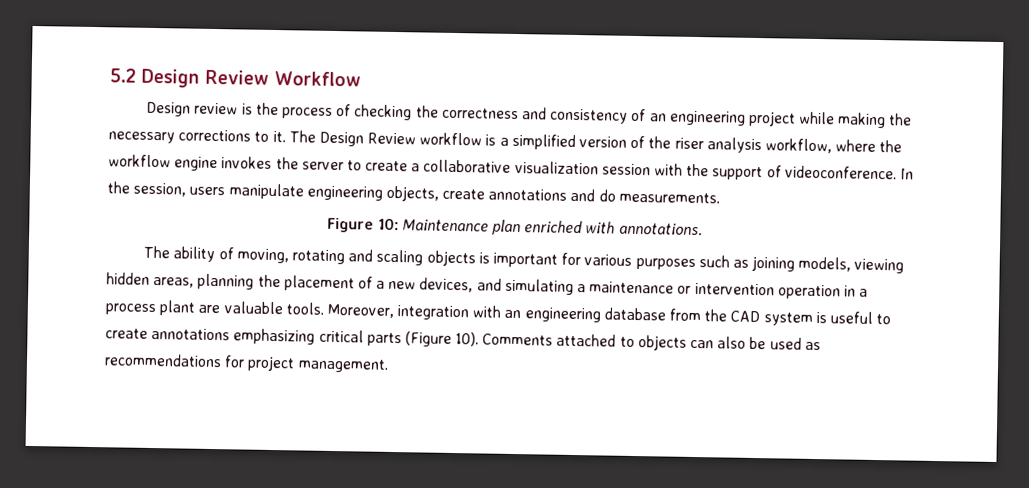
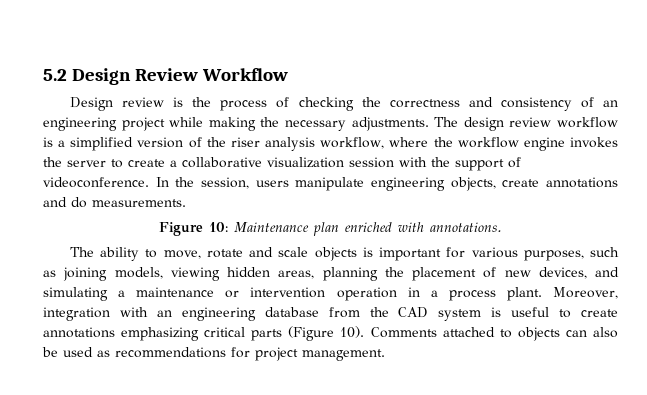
- Design review is the process of checking the correctness and consistency of an engineering project while making the necessary corrections to it. The Design Review workflow is a simplified version of the riser analysis workflow, where the workflow engine invokes the server to create a collaborative visualization session with the support of videoconference.
+ Design review is the process of checking the correctness and consistency of an engineering project while making the necessary adjustments. The design review workflow is a simplified version of the riser analysis workflow, where the workflow engine invokes the server to create a collaborative visualization session with the support of videoconference.
- The ability of moving, rotating and scaling objects is important for various purposes such as joining models, viewing hidden areas, planning the placement of a new devices, and simulating a maintenance or intervention operation in a process plant are valuable tools.
+ The ability to move, rotate and scale objects is important for various purposes, such as joining models, viewing hidden areas, planning the placement of new devices, and simulating a maintenance or intervention operation in a process plant.

